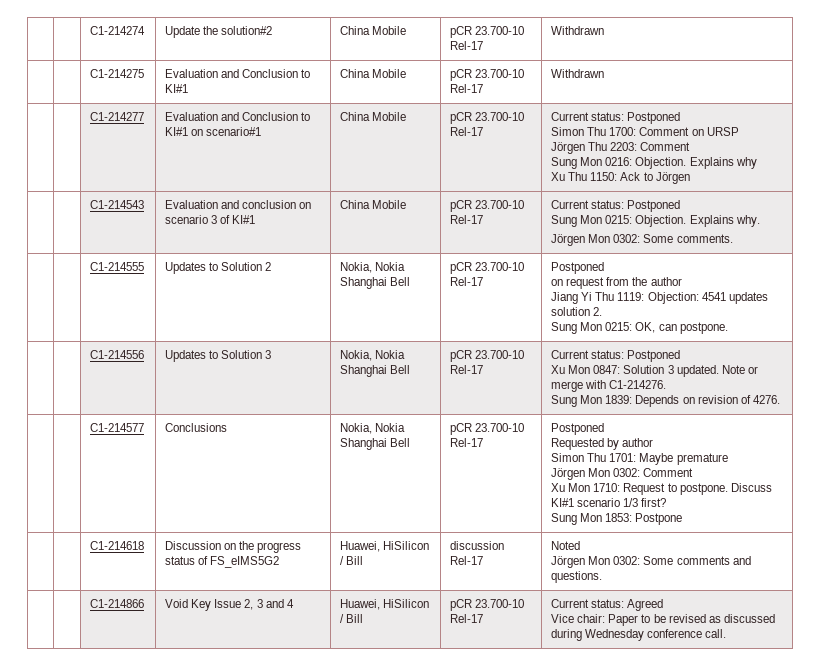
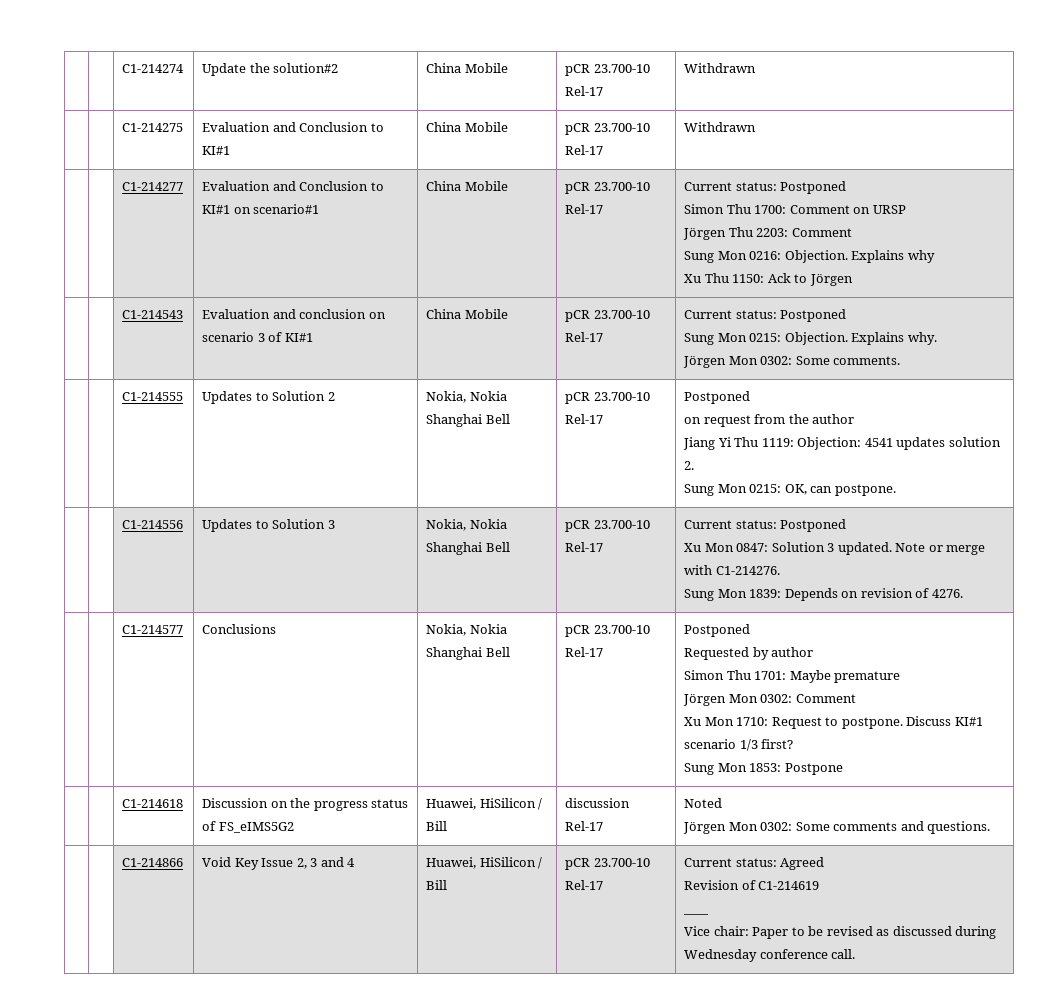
  | | C1-214866 | Void Key Issue 2, 3 and 4 | Huawei, HiSilicon / Bill | pCR 23.700-10 Rel-17 | Current status: Agreed
+ Revision of C1-214619
+ ____

